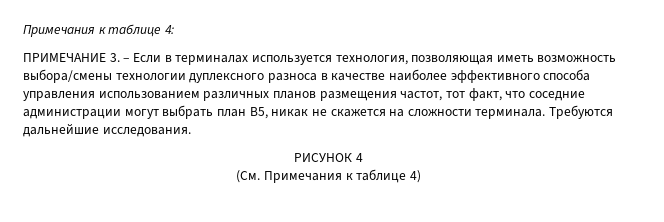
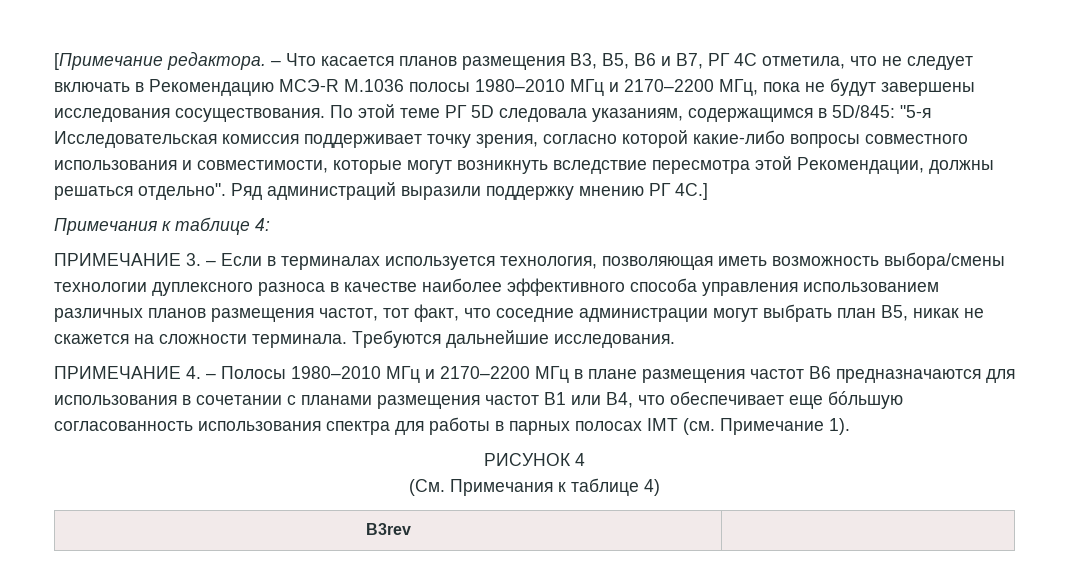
+ [Примечание редактора. – Что касается планов размещения B3, B5, B6 и B7, РГ 4C отметила, что не следует включать в Рекомендацию МСЭ-R M.1036 полосы 1980–2010 МГц и 2170–2200 МГц, пока не будут завершены исследования сосуществования. По этой теме РГ 5D следовала указаниям, содержащимся в 5D/845: "5-я Исследовательская комиссия поддерживает точку зрения, согласно которой какие-либо вопросы совместного использования и совместимости, которые могут возникнуть вследствие пересмотра этой Рекомендации, должны решаться отдельно". Ряд администраций выразили поддержку мнению РГ 4C.]
+ ПРИМЕЧАНИЕ 4. – Полосы 1980–2010 МГц и 2170–2200 МГц в плане размещения частот B6 предназначаются для использования в сочетании с планами размещения частот B1 или B4, что обеспечивает еще бóльшую согласованность использования спектра для работы в парных полосах IMT (см. Примечание 1).
+ B3rev |

